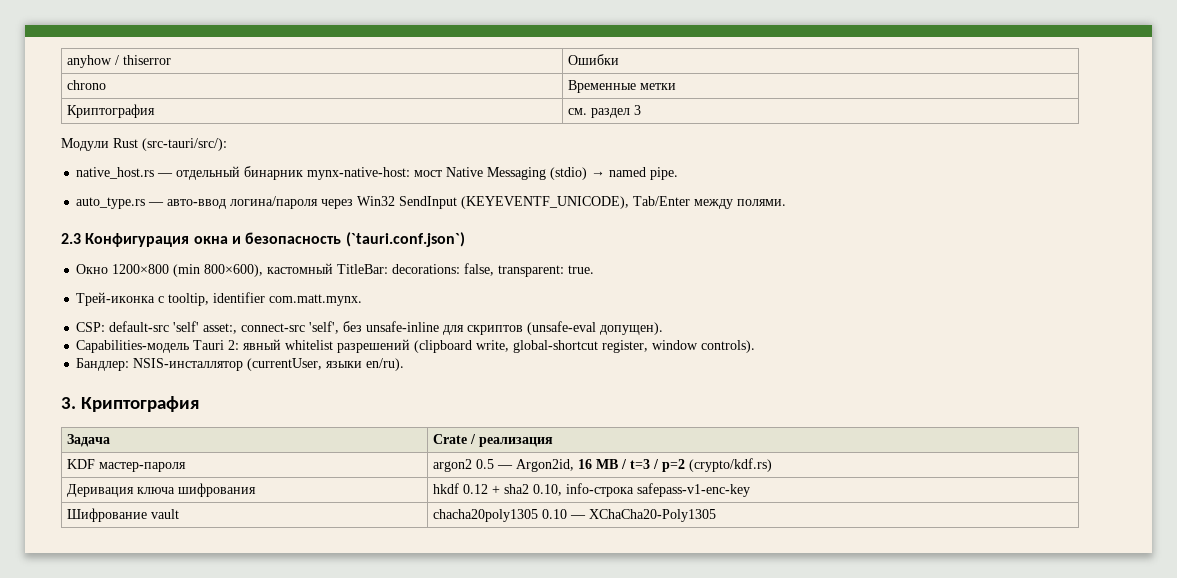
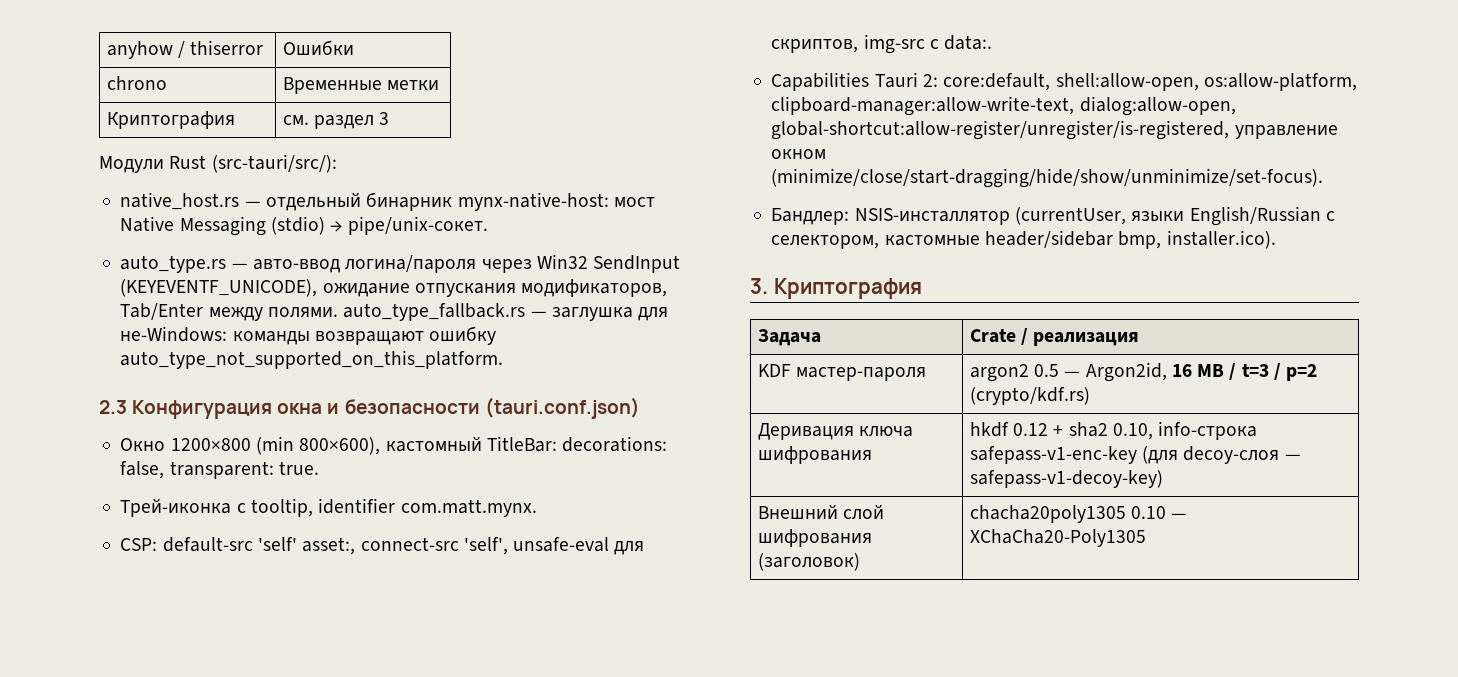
- native_host.rs — отдельный бинарник mynx-native-host: мост Native Messaging (stdio) → named pipe.
+ native_host.rs — отдельный бинарник mynx-native-host: мост Native Messaging (stdio) → pipe/unix-сокет.
- auto_type.rs — авто-ввод логина/пароля через Win32 SendInput (KEYEVENTF_UNICODE), Tab/Enter между полями.
+ auto_type.rs — авто-ввод логина/пароля через Win32 SendInput (KEYEVENTF_UNICODE), ожидание отпускания модификаторов, Tab/Enter между полями. auto_type_fallback.rs — заглушка для не-Windows: команды возвращают ошибку auto_type_not_supported_on_this_platform.
- 2.3 Конфигурация окна и безопасность (`tauri.conf.json`)
+ 2.3 Конфигурация окна и безопасности (tauri.conf.json)
- CSP: default-src 'self' asset:, connect-src 'self', без unsafe-inline для скриптов (unsafe-eval допущен).
- Capabilities-модель Tauri 2: явный whitelist разрешений (clipboard write, global-shortcut register, window controls).
- Бандлер: NSIS-инсталлятор (currentUser, языки en/ru).
+ CSP: default-src 'self' asset:, connect-src 'self', unsafe-eval для скриптов, img-src c data:.
+ Capabilities Tauri 2: core:default, shell:allow-open, os:allow-platform, clipboard-manager:allow-write-text, dialog:allow-open, global-shortcut:allow-register/unregister/is-registered, управление окном (minimize/close/start-dragging/hide/show/unminimize/set-focus).
+ Бандлер: NSIS-инсталлятор (currentUser, языки English/Russian с селектором, кастомные header/sidebar bmp, installer.ico).
- Деривация ключа шифрования | hkdf 0.12 + sha2 0.10, info-строка safepass-v1-enc-key
- Шифрование vault | chacha20poly1305 0.10 — XChaCha20-Poly1305
+ Деривация ключа шифрования | hkdf 0.12 + sha2 0.10, info-строка safepass-v1-enc-key (для decoy-слоя — safepass-v1-decoy-key)
+ Внешний слой шифрования (заголовок) | chacha20poly1305 0.10 — XChaCha20-Poly1305

